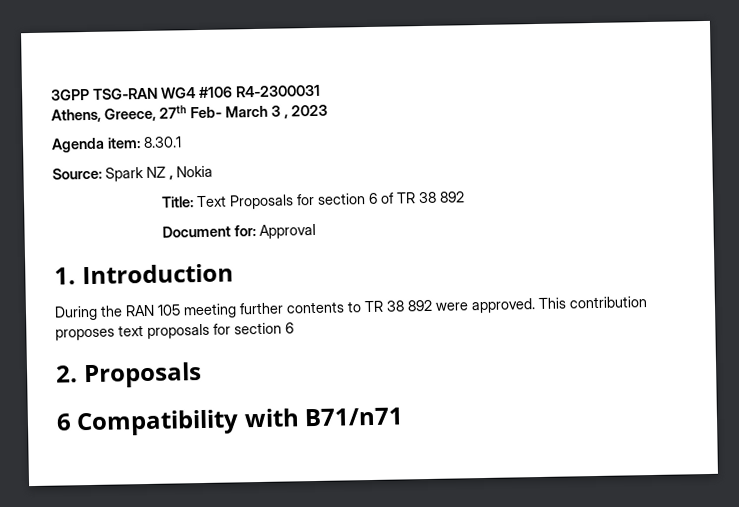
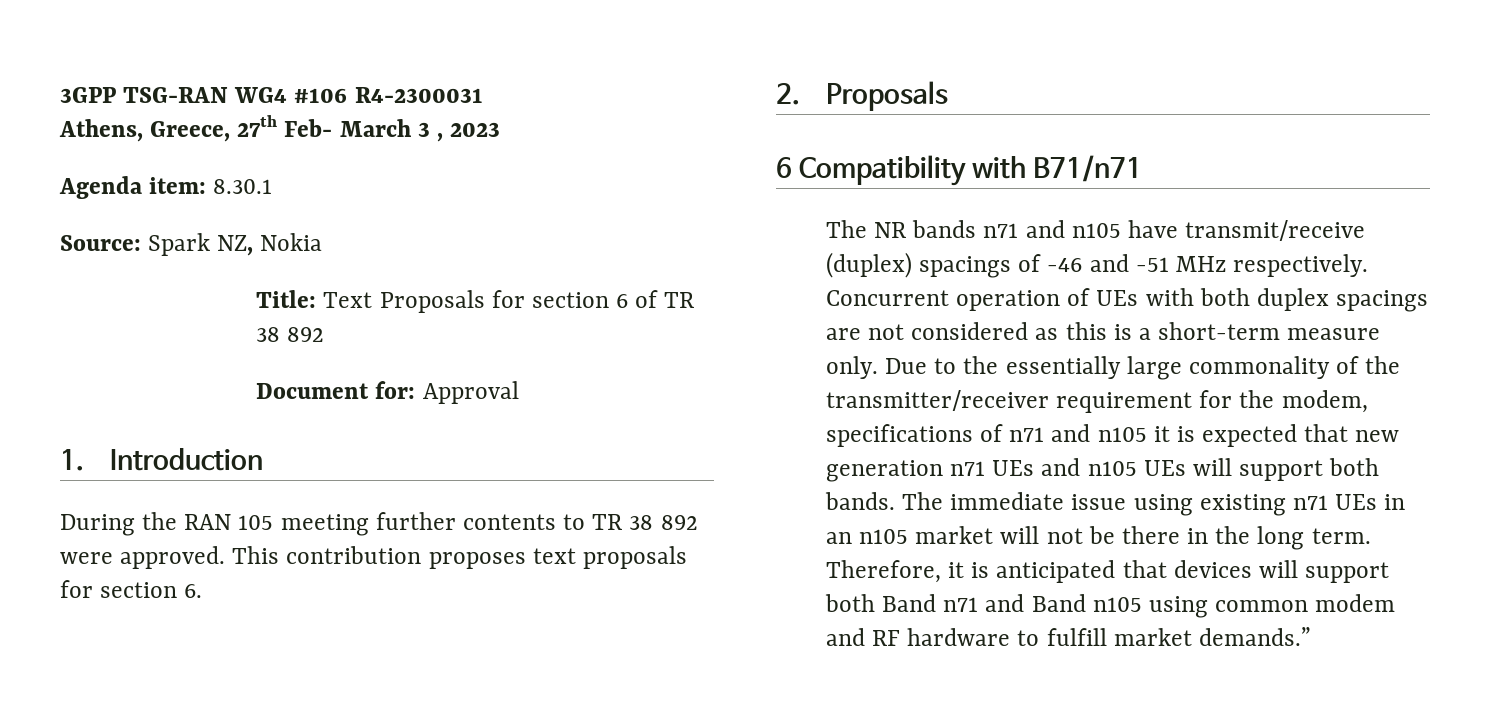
- Source: Spark NZ , Nokia
+ Source: Spark NZ, Nokia
- This contribution proposes text proposals for section 6
+ This contribution proposes text proposals for section 6.
+ The NR bands n71 and n105 have transmit/receive (duplex) spacings of -46 and -51 MHz respectively. Concurrent operation of UEs with both duplex spacings are not considered as this is a short-term measure only. Due to the essentially large commonality of the transmitter/receiver requirement for the modem, specifications of n71 and n105 it is expected that new generation n71 UEs and n105 UEs will support both bands. The immediate issue using existing n71 UEs in an n105 market will not be there in the long term. Therefore, it is anticipated that devices will support both Band n71 and Band n105 using common modem and RF hardware to fulfill market demands.”

